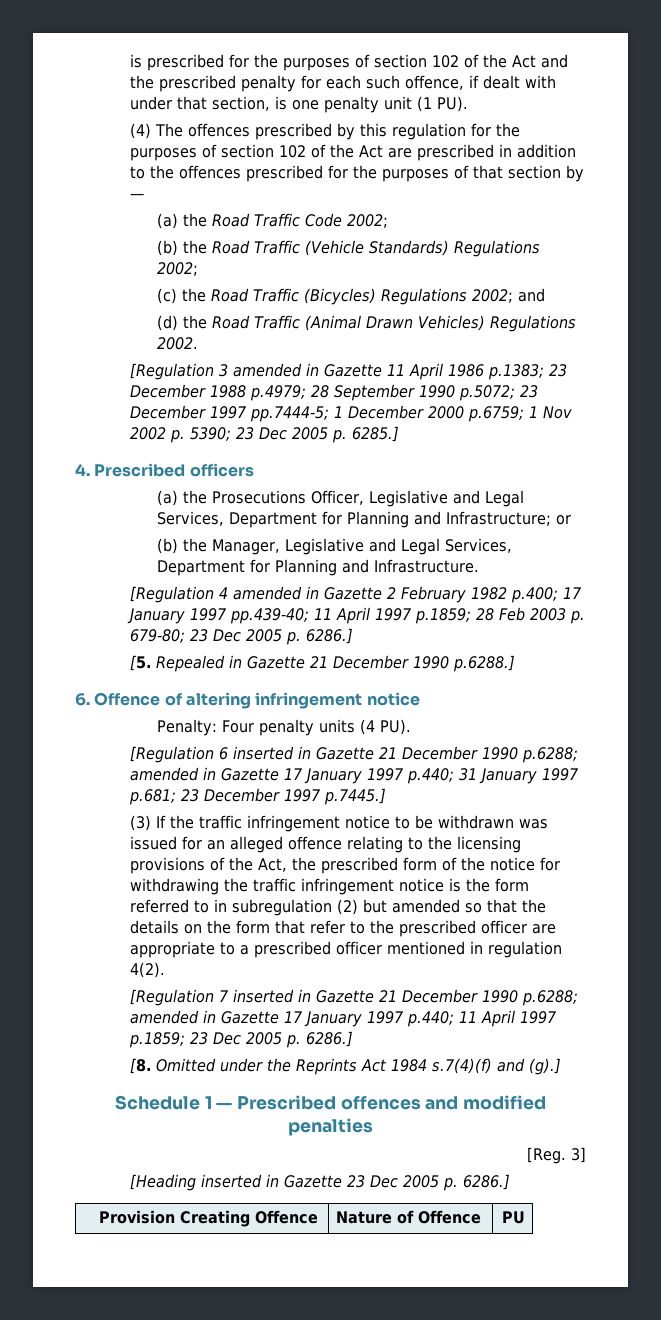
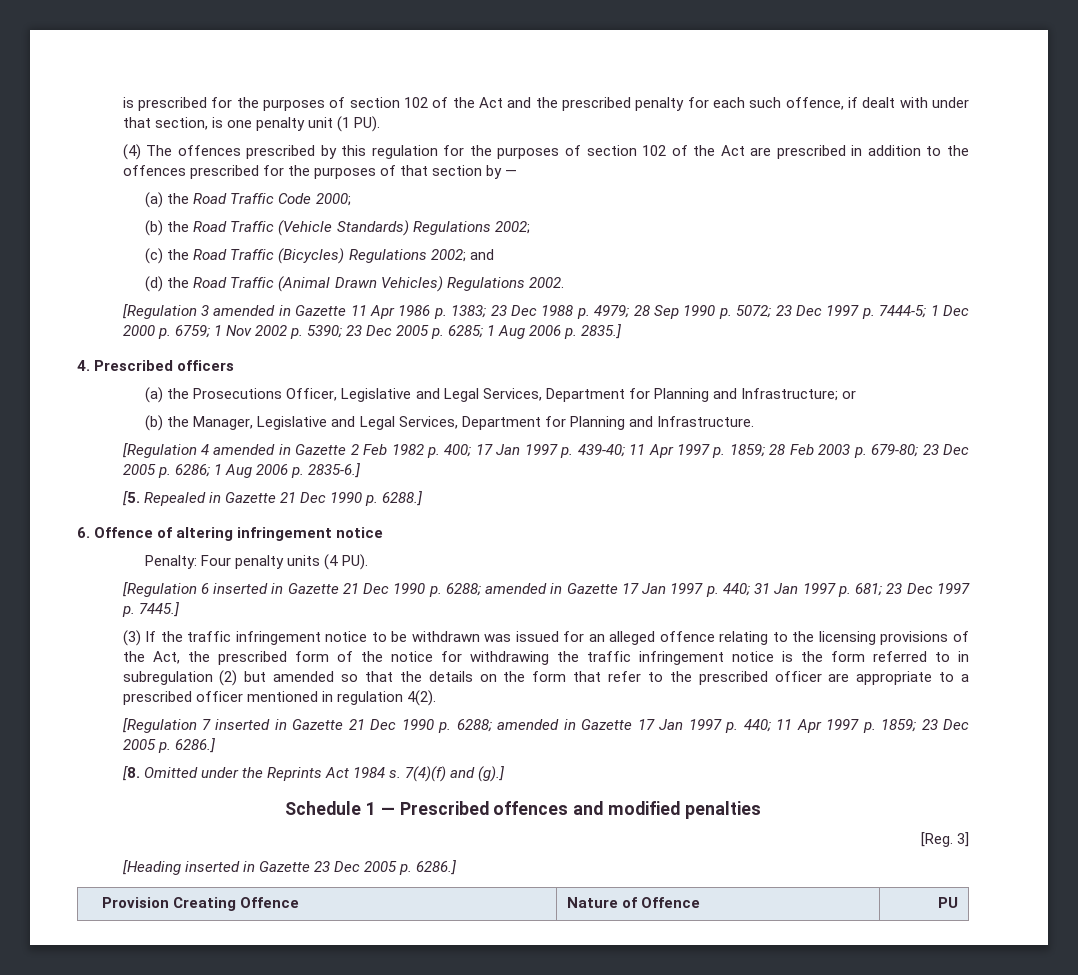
- (a) the Road Traffic Code 2002;
+ (a) the Road Traffic Code 2000;
- [Regulation 3 amended in Gazette 11 April 1986 p.1383; 23 December 1988 p.4979; 28 September 1990 p.5072; 23 December 1997 pp.7444-5; 1 December 2000 p.6759; 1 Nov 2002 p. 5390; 23 Dec 2005 p. 6285.]
+ [Regulation 3 amended in Gazette 11 Apr 1986 p. 1383; 23 Dec 1988 p. 4979; 28 Sep 1990 p. 5072; 23 Dec 1997 p. 7444-5; 1 Dec 2000 p. 6759; 1 Nov 2002 p. 5390; 23 Dec 2005 p. 6285; 1 Aug 2006 p. 2835.]
- [Regulation 4 amended in Gazette 2 February 1982 p.400; 17 January 1997 pp.439-40; 11 April 1997 p.1859; 28 Feb 2003 p. 679-80; 23 Dec 2005 p. 6286.]
+ [Regulation 4 amended in Gazette 2 Feb 1982 p. 400; 17 Jan 1997 p. 439-40; 11 Apr 1997 p. 1859; 28 Feb 2003 p. 679-80; 23 Dec 2005 p. 6286; 1 Aug 2006 p. 2835-6.]
- [5. Repealed in Gazette 21 December 1990 p.6288.]
+ [5. Repealed in Gazette 21 Dec 1990 p. 6288.]
- [Regulation 6 inserted in Gazette 21 December 1990 p.6288; amended in Gazette 17 January 1997 p.440; 31 January 1997 p.681; 23 December 1997 p.7445.]
+ [Regulation 6 inserted in Gazette 21 Dec 1990 p. 6288; amended in Gazette 17 Jan 1997 p. 440; 31 Jan 1997 p. 681; 23 Dec 1997 p. 7445.]
- [Regulation 7 inserted in Gazette 21 December 1990 p.6288; amended in Gazette 17 January 1997 p.440; 11 April 1997 p.1859; 23 Dec 2005 p. 6286.]
+ [Regulation 7 inserted in Gazette 21 Dec 1990 p. 6288; amended in Gazette 17 Jan 1997 p. 440; 11 Apr 1997 p. 1859; 23 Dec 2005 p. 6286.]
- [8. Omitted under the Reprints Act 1984 s.7(4)(f) and (g).]
+ [8. Omitted under the Reprints Act 1984 s. 7(4)(f) and (g).]

